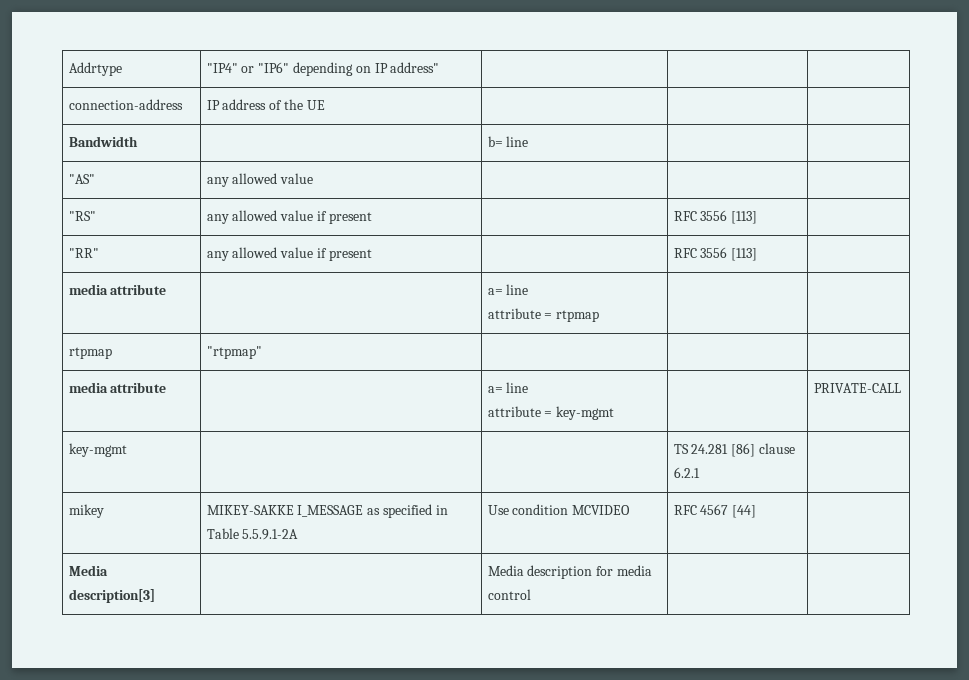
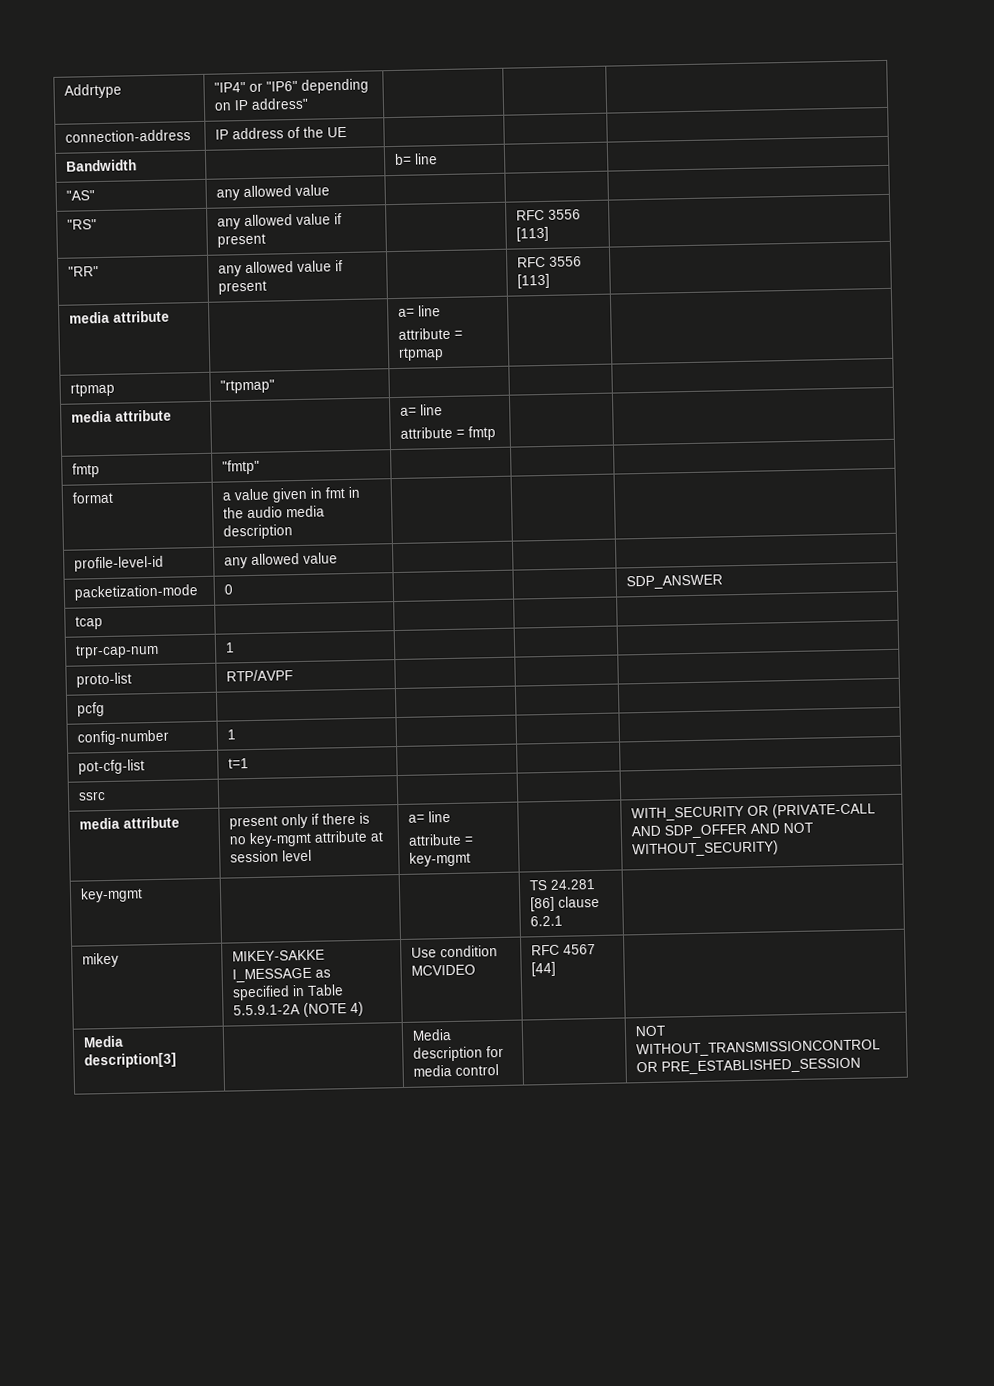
  rtpmap | "rtpmap" | | |
  media attribute | | a= line
- attribute = key-mgmt | | PRIVATE-CALL
+ attribute = fmtp | |
+ fmtp | "fmtp" | | |
+ format | a value given in fmt in the audio media description | | |
+ profile-level-id | any allowed value | | |
+ packetization-mode | 0 | | | SDP_ANSWER
+ tcap | | | |
+ trpr-cap-num | 1 | | |
+ proto-list | RTP/AVPF | | |
+ pcfg | | | |
+ config-number | 1 | | |
+ pot-cfg-list | t=1 | | |
+ ssrc | | | |
+ media attribute | present only if there is no key-mgmt attribute at session level | a= line
+ attribute = key-mgmt | | WITH_SECURITY OR (PRIVATE-CALL AND SDP_OFFER AND NOT WITHOUT_SECURITY)
- mikey | MIKEY-SAKKE I_MESSAGE as specified in Table 5.5.9.1-2A | Use condition MCVIDEO | RFC 4567 [44] |
+ mikey | MIKEY-SAKKE I_MESSAGE as specified in Table 5.5.9.1-2A (NOTE 4) | Use condition MCVIDEO | RFC 4567 [44] |
- Media description[3] | | Media description for media control | |
+ Media description[3] | | Media description for media control | | NOT WITHOUT_TRANSMISSIONCONTROL OR PRE_ESTABLISHED_SESSION

